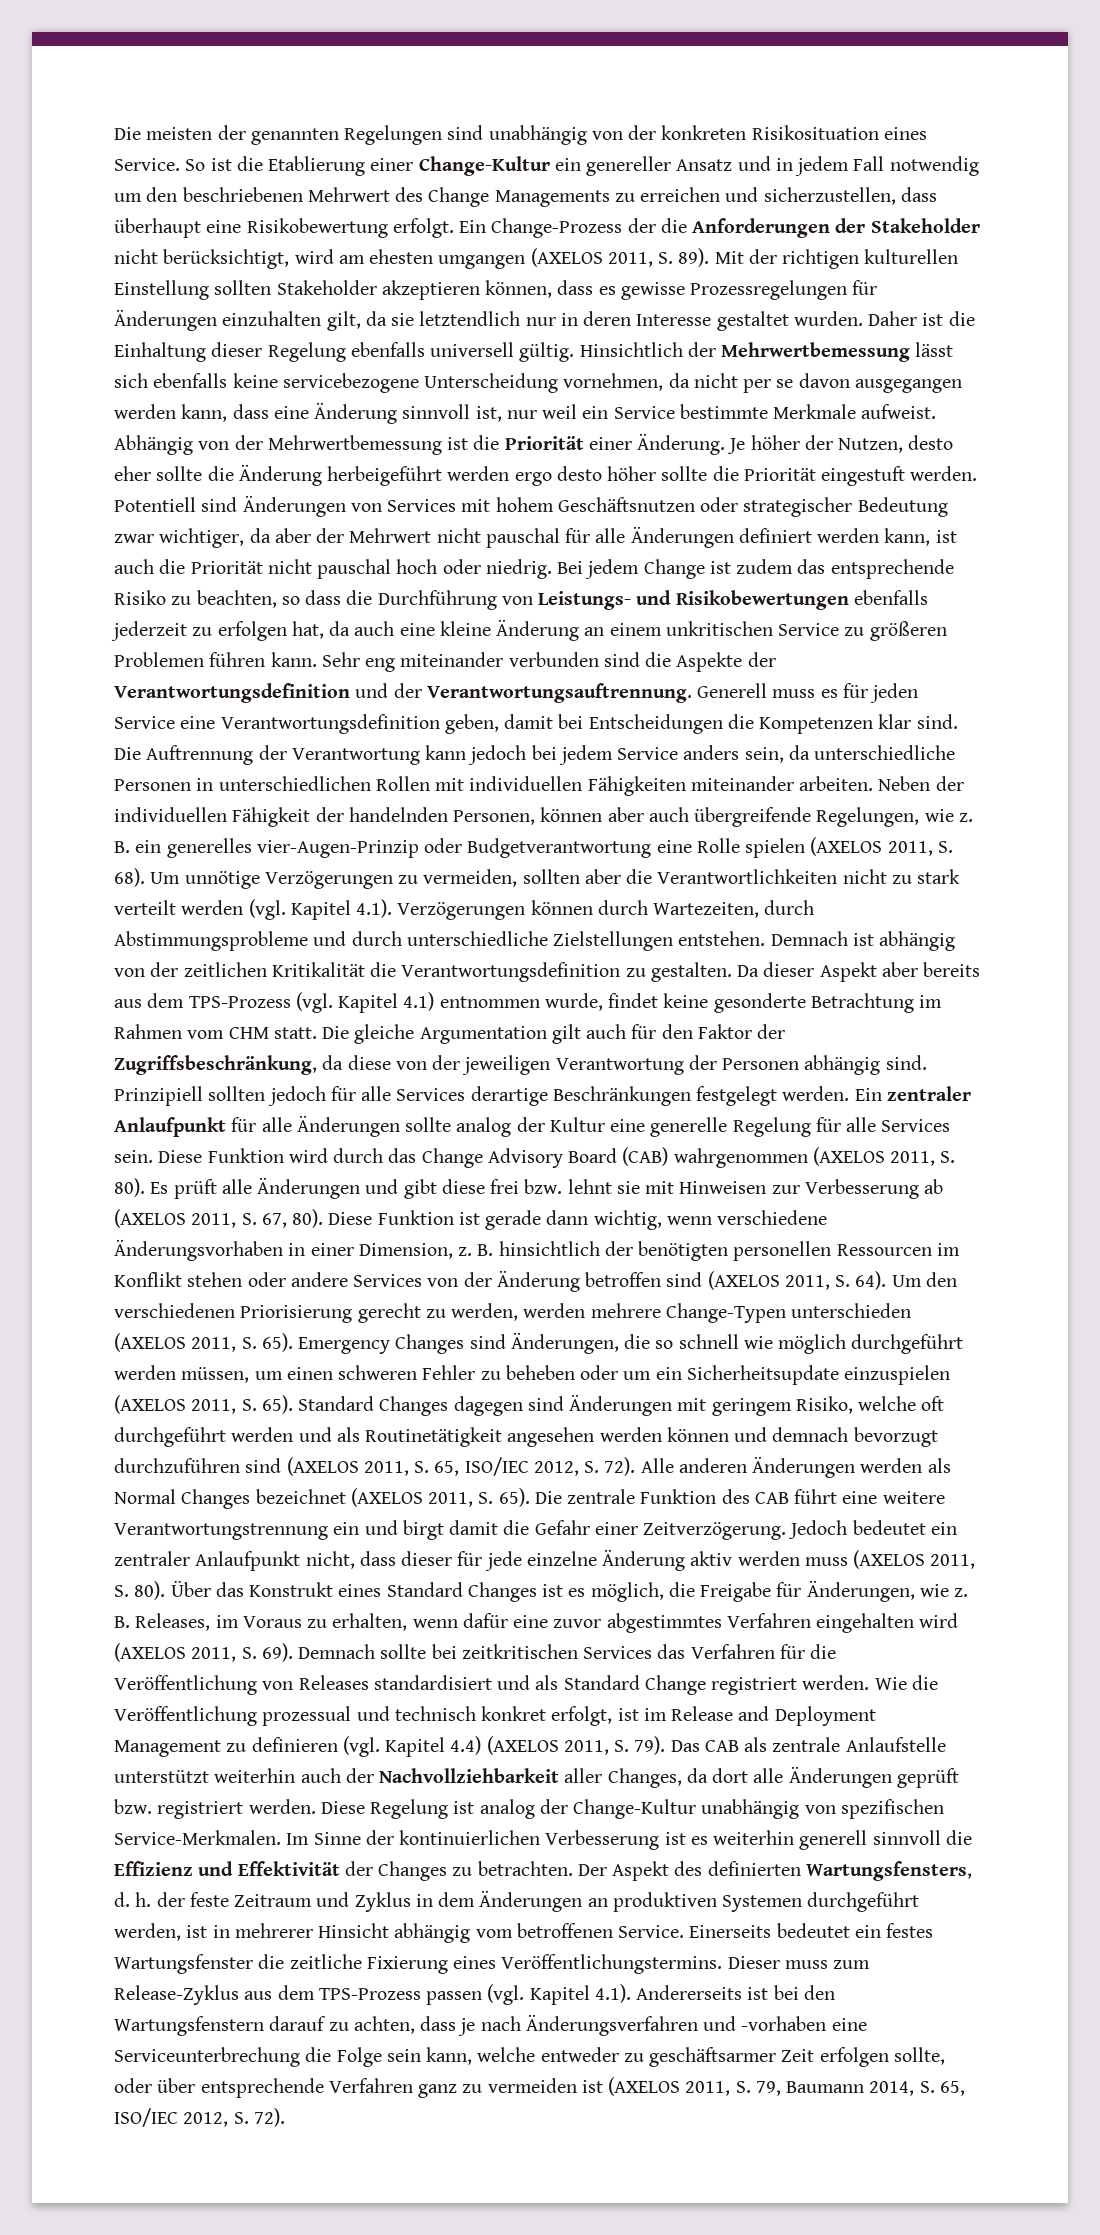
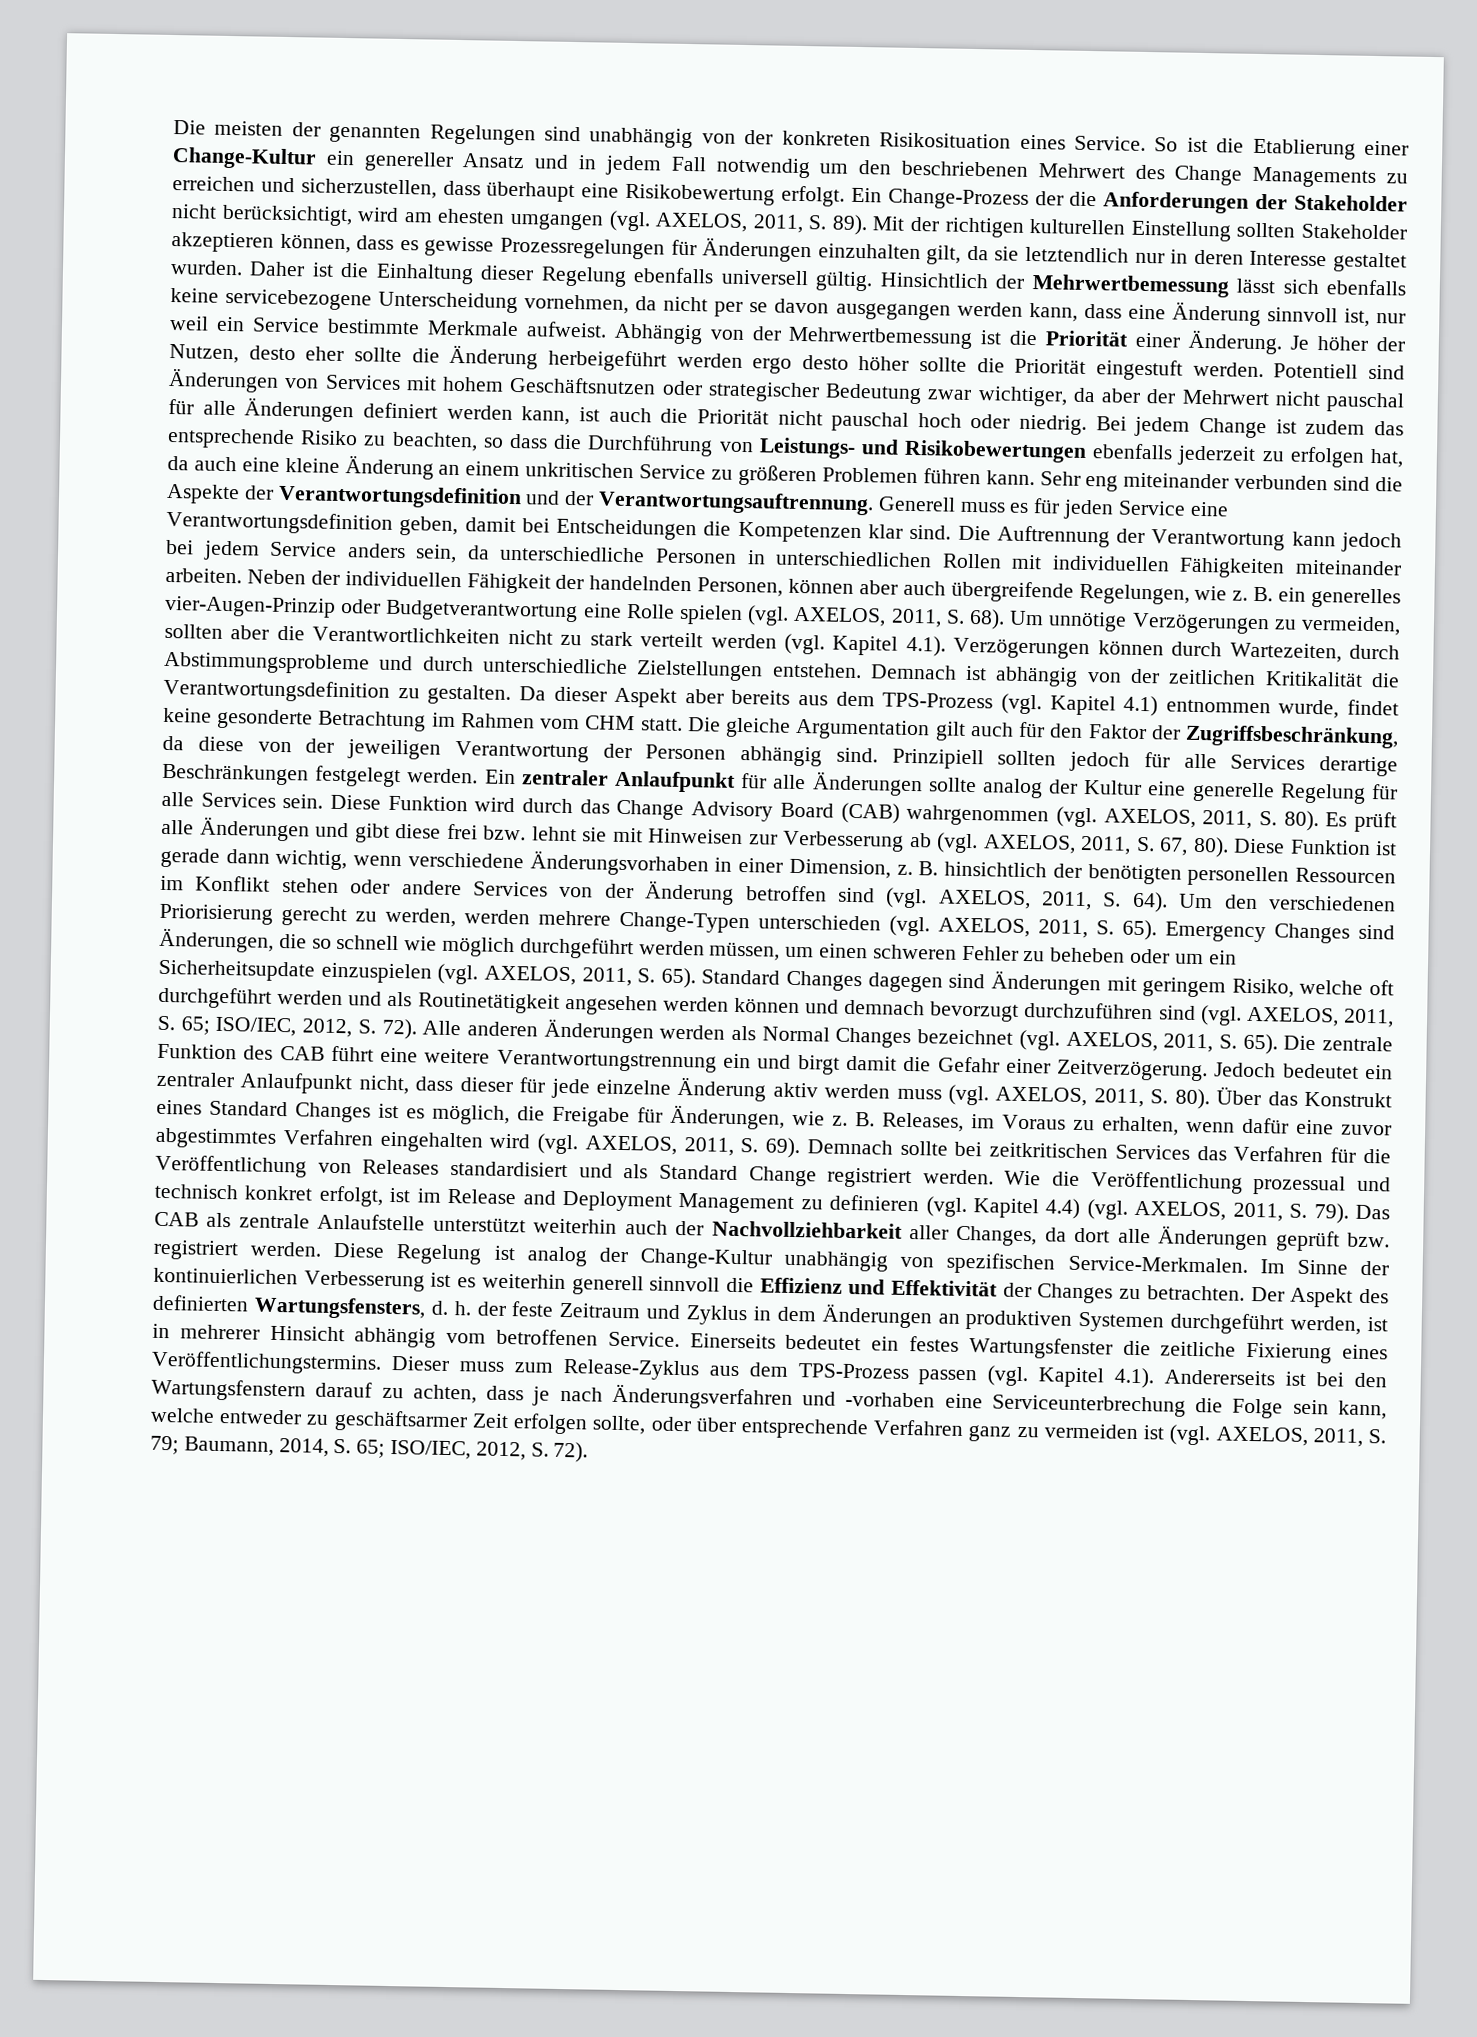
- Ein Change-Prozess der die Anforderungen der Stakeholder nicht berücksichtigt, wird am ehesten umgangen (AXELOS 2011, S. 89).
+ Ein Change-Prozess der die Anforderungen der Stakeholder nicht berücksichtigt, wird am ehesten umgangen (vgl. AXELOS, 2011, S. 89).
- B. ein generelles vier-Augen-Prinzip oder Budgetverantwortung eine Rolle spielen (AXELOS 2011, S. 68).
+ B. ein generelles vier-Augen-Prinzip oder Budgetverantwortung eine Rolle spielen (vgl. AXELOS, 2011, S. 68).
- Diese Funktion wird durch das Change Advisory Board (CAB) wahrgenommen (AXELOS 2011, S. 80).
+ Diese Funktion wird durch das Change Advisory Board (CAB) wahrgenommen (vgl. AXELOS, 2011, S. 80).
- Es prüft alle Änderungen und gibt diese frei bzw. lehnt sie mit Hinweisen zur Verbesserung ab (AXELOS 2011, S. 67, 80).
+ Es prüft alle Änderungen und gibt diese frei bzw. lehnt sie mit Hinweisen zur Verbesserung ab (vgl. AXELOS, 2011, S. 67, 80).
- B. hinsichtlich der benötigten personellen Ressourcen im Konflikt stehen oder andere Services von der Änderung betroffen sind (AXELOS 2011, S. 64).
+ B. hinsichtlich der benötigten personellen Ressourcen im Konflikt stehen oder andere Services von der Änderung betroffen sind (vgl. AXELOS, 2011, S. 64).
- Um den verschiedenen Priorisierung gerecht zu werden, werden mehrere Change-Typen unterschieden (AXELOS 2011, S. 65).
+ Um den verschiedenen Priorisierung gerecht zu werden, werden mehrere Change-Typen unterschieden (vgl. AXELOS, 2011, S. 65).
- Emergency Changes sind Änderungen, die so schnell wie möglich durchgeführt werden müssen, um einen schweren Fehler zu beheben oder um ein Sicherheitsupdate einzuspielen (AXELOS 2011, S. 65).
+ Emergency Changes sind Änderungen, die so schnell wie möglich durchgeführt werden müssen, um einen schweren Fehler zu beheben oder um ein Sicherheitsupdate einzuspielen (vgl. AXELOS, 2011, S. 65).
- Standard Changes dagegen sind Änderungen mit geringem Risiko, welche oft durchgeführt werden und als Routinetätigkeit angesehen werden können und demnach bevorzugt durchzuführen sind (AXELOS 2011, S. 65, ISO/IEC 2012, S. 72).
+ Standard Changes dagegen sind Änderungen mit geringem Risiko, welche oft durchgeführt werden und als Routinetätigkeit angesehen werden können und demnach bevorzugt durchzuführen sind (vgl. AXELOS, 2011, S. 65; ISO/IEC, 2012, S. 72).
- Alle anderen Änderungen werden als Normal Changes bezeichnet (AXELOS 2011, S. 65).
+ Alle anderen Änderungen werden als Normal Changes bezeichnet (vgl. AXELOS, 2011, S. 65).
- Jedoch bedeutet ein zentraler Anlaufpunkt nicht, dass dieser für jede einzelne Änderung aktiv werden muss (AXELOS 2011, S. 80).
+ Jedoch bedeutet ein zentraler Anlaufpunkt nicht, dass dieser für jede einzelne Änderung aktiv werden muss (vgl. AXELOS, 2011, S. 80).
- B. Releases, im Voraus zu erhalten, wenn dafür eine zuvor abgestimmtes Verfahren eingehalten wird (AXELOS 2011, S. 69).
+ B. Releases, im Voraus zu erhalten, wenn dafür eine zuvor abgestimmtes Verfahren eingehalten wird (vgl. AXELOS, 2011, S. 69).
- Wie die Veröffentlichung prozessual und technisch konkret erfolgt, ist im Release and Deployment Management zu definieren (vgl. Kapitel 4.4) (AXELOS 2011, S. 79).
+ Wie die Veröffentlichung prozessual und technisch konkret erfolgt, ist im Release and Deployment Management zu definieren (vgl. Kapitel 4.4) (vgl. AXELOS, 2011, S. 79).
- Dieser muss zum Release-Zyklus aus dem TPS-Prozess passen (vgl. Kapitel 4.1). Andererseits ist bei den Wartungsfenstern darauf zu achten, dass je nach Änderungsverfahren und -vorhaben eine Serviceunterbrechung die Folge sein kann, welche entweder zu geschäftsarmer Zeit erfolgen sollte, oder über entsprechende Verfahren ganz zu vermeiden ist (AXELOS 2011, S. 79, Baumann 2014, S. 65, ISO/IEC 2012, S. 72).
+ Dieser muss zum Release-Zyklus aus dem TPS-Prozess passen (vgl. Kapitel 4.1). Andererseits ist bei den Wartungsfenstern darauf zu achten, dass je nach Änderungsverfahren und -vorhaben eine Serviceunterbrechung die Folge sein kann, welche entweder zu geschäftsarmer Zeit erfolgen sollte, oder über entsprechende Verfahren ganz zu vermeiden ist (vgl. AXELOS, 2011, S. 79; Baumann, 2014, S. 65; ISO/IEC, 2012, S. 72).

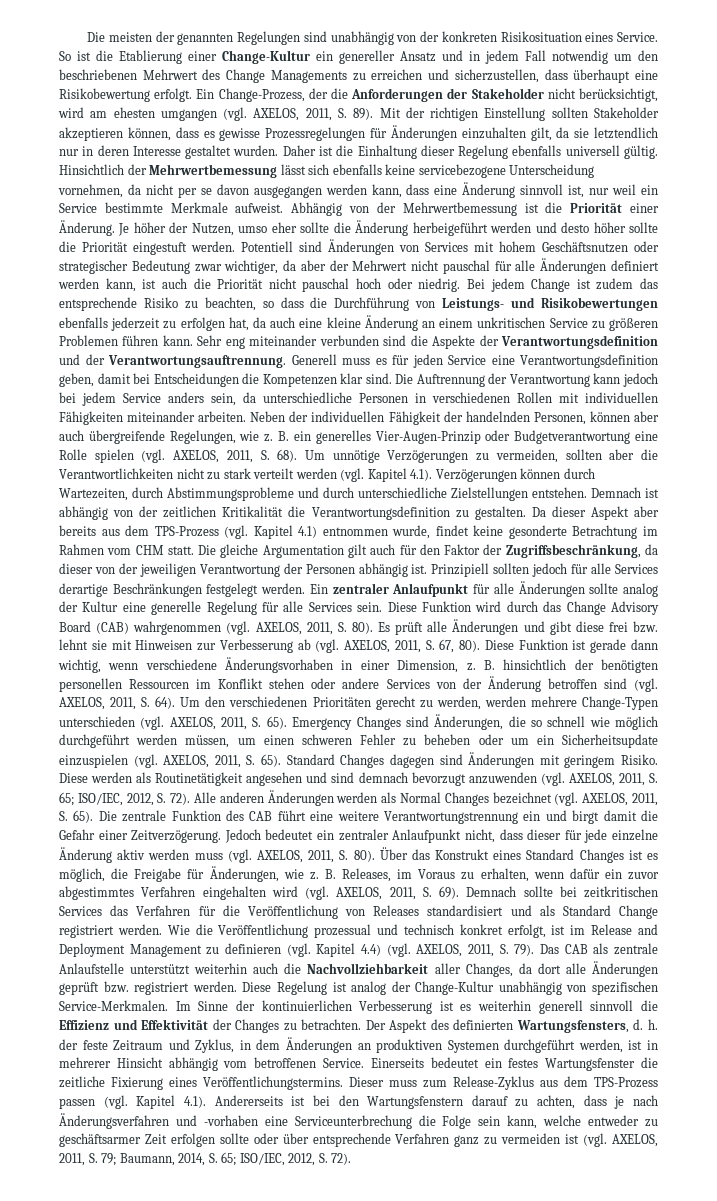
- Ein Change-Prozess der die Anforderungen der Stakeholder nicht berücksichtigt, wird am ehesten umgangen (vgl. AXELOS, 2011, S. 89).
+ Ein Change-Prozess, der die Anforderungen der Stakeholder nicht berücksichtigt, wird am ehesten umgangen (vgl. AXELOS, 2011, S. 89).
- Mit der richtigen kulturellen Einstellung sollten Stakeholder akzeptieren können, dass es gewisse Prozessregelungen für Änderungen einzuhalten gilt, da sie letztendlich nur in deren Interesse gestaltet wurden.
+ Mit der richtigen Einstellung sollten Stakeholder akzeptieren können, dass es gewisse Prozessregelungen für Änderungen einzuhalten gilt, da sie letztendlich nur in deren Interesse gestaltet wurden.
- Je höher der Nutzen, desto eher sollte die Änderung herbeigeführt werden ergo desto höher sollte die Priorität eingestuft werden.
+ Je höher der Nutzen, umso eher sollte die Änderung herbeigeführt werden und desto höher sollte die Priorität eingestuft werden.
- Die Auftrennung der Verantwortung kann jedoch bei jedem Service anders sein, da unterschiedliche Personen in unterschiedlichen Rollen mit individuellen Fähigkeiten miteinander arbeiten.
+ Die Auftrennung der Verantwortung kann jedoch bei jedem Service anders sein, da unterschiedliche Personen in verschiedenen Rollen mit individuellen Fähigkeiten miteinander arbeiten.
- B. ein generelles vier-Augen-Prinzip oder Budgetverantwortung eine Rolle spielen (vgl. AXELOS, 2011, S. 68).
+ B. ein generelles Vier-Augen-Prinzip oder Budgetverantwortung eine Rolle spielen (vgl. AXELOS, 2011, S. 68).
- Die gleiche Argumentation gilt auch für den Faktor der Zugriffsbeschränkung, da diese von der jeweiligen Verantwortung der Personen abhängig sind.
+ Die gleiche Argumentation gilt auch für den Faktor der Zugriffsbeschränkung, da dieser von der jeweiligen Verantwortung der Personen abhängig ist.
- Um den verschiedenen Priorisierung gerecht zu werden, werden mehrere Change-Typen unterschieden (vgl. AXELOS, 2011, S. 65).
+ Um den verschiedenen Prioritäten gerecht zu werden, werden mehrere Change-Typen unterschieden (vgl. AXELOS, 2011, S. 65).
- Standard Changes dagegen sind Änderungen mit geringem Risiko, welche oft durchgeführt werden und als Routinetätigkeit angesehen werden können und demnach bevorzugt durchzuführen sind (vgl. AXELOS, 2011, S. 65; ISO/IEC, 2012, S. 72).
+ Standard Changes dagegen sind Änderungen mit geringem Risiko. Diese werden als Routinetätigkeit angesehen und sind demnach bevorzugt anzuwenden (vgl. AXELOS, 2011, S. 65; ISO/IEC, 2012, S. 72).
- B. Releases, im Voraus zu erhalten, wenn dafür eine zuvor abgestimmtes Verfahren eingehalten wird (vgl. AXELOS, 2011, S. 69).
+ B. Releases, im Voraus zu erhalten, wenn dafür ein zuvor abgestimmtes Verfahren eingehalten wird (vgl. AXELOS, 2011, S. 69).
- Das CAB als zentrale Anlaufstelle unterstützt weiterhin auch der Nachvollziehbarkeit aller Changes, da dort alle Änderungen geprüft bzw. registriert werden.
+ Das CAB als zentrale Anlaufstelle unterstützt weiterhin auch die Nachvollziehbarkeit aller Changes, da dort alle Änderungen geprüft bzw. registriert werden.
- Der Aspekt des definierten Wartungsfensters, d. h. der feste Zeitraum und Zyklus in dem Änderungen an produktiven Systemen durchgeführt werden, ist in mehrerer Hinsicht abhängig vom betroffenen Service.
+ Der Aspekt des definierten Wartungsfensters, d. h. der feste Zeitraum und Zyklus, in dem Änderungen an produktiven Systemen durchgeführt werden, ist in mehrerer Hinsicht abhängig vom betroffenen Service.
- Dieser muss zum Release-Zyklus aus dem TPS-Prozess passen (vgl. Kapitel 4.1). Andererseits ist bei den Wartungsfenstern darauf zu achten, dass je nach Änderungsverfahren und -vorhaben eine Serviceunterbrechung die Folge sein kann, welche entweder zu geschäftsarmer Zeit erfolgen sollte, oder über entsprechende Verfahren ganz zu vermeiden ist (vgl. AXELOS, 2011, S. 79; Baumann, 2014, S. 65; ISO/IEC, 2012, S. 72).
+ Dieser muss zum Release-Zyklus aus dem TPS-Prozess passen (vgl. Kapitel 4.1). Andererseits ist bei den Wartungsfenstern darauf zu achten, dass je nach Änderungsverfahren und -vorhaben eine Serviceunterbrechung die Folge sein kann, welche entweder zu geschäftsarmer Zeit erfolgen sollte oder über entsprechende Verfahren ganz zu vermeiden ist (vgl. AXELOS, 2011, S. 79; Baumann, 2014, S. 65; ISO/IEC, 2012, S. 72).

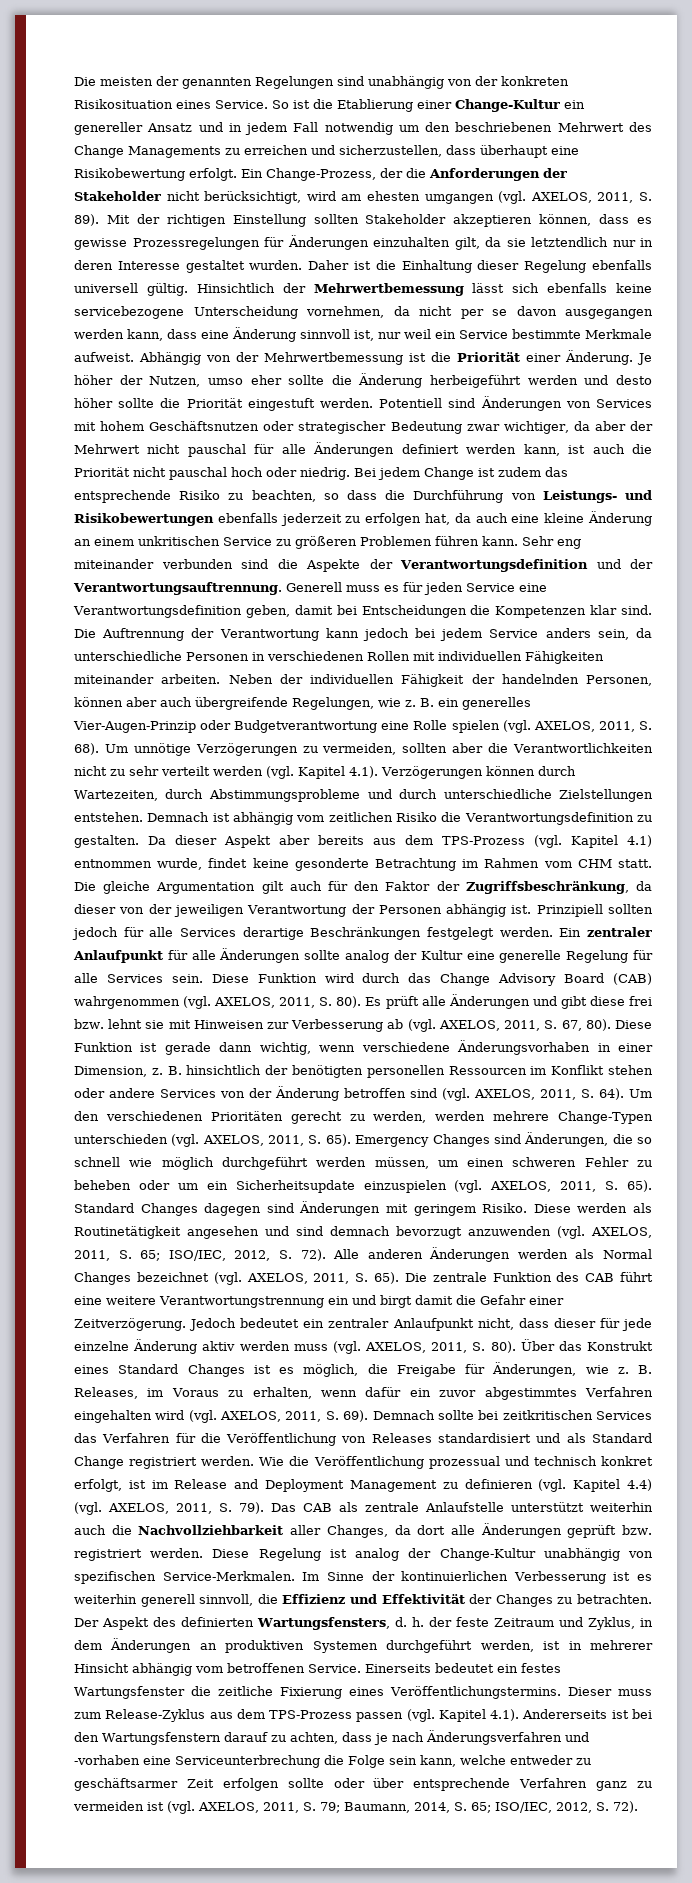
- Um unnötige Verzögerungen zu vermeiden, sollten aber die Verantwortlichkeiten nicht zu stark verteilt werden (vgl. Kapitel 4.1). Verzögerungen können durch Wartezeiten, durch Abstimmungsprobleme und durch unterschiedliche Zielstellungen entstehen.
+ Um unnötige Verzögerungen zu vermeiden, sollten aber die Verantwortlichkeiten nicht zu sehr verteilt werden (vgl. Kapitel 4.1). Verzögerungen können durch Wartezeiten, durch Abstimmungsprobleme und durch unterschiedliche Zielstellungen entstehen.
- Demnach ist abhängig von der zeitlichen Kritikalität die Verantwortungsdefinition zu gestalten.
+ Demnach ist abhängig vom zeitlichen Risiko die Verantwortungsdefinition zu gestalten.
- Im Sinne der kontinuierlichen Verbesserung ist es weiterhin generell sinnvoll die Effizienz und Effektivität der Changes zu betrachten.
+ Im Sinne der kontinuierlichen Verbesserung ist es weiterhin generell sinnvoll, die Effizienz und Effektivität der Changes zu betrachten.

